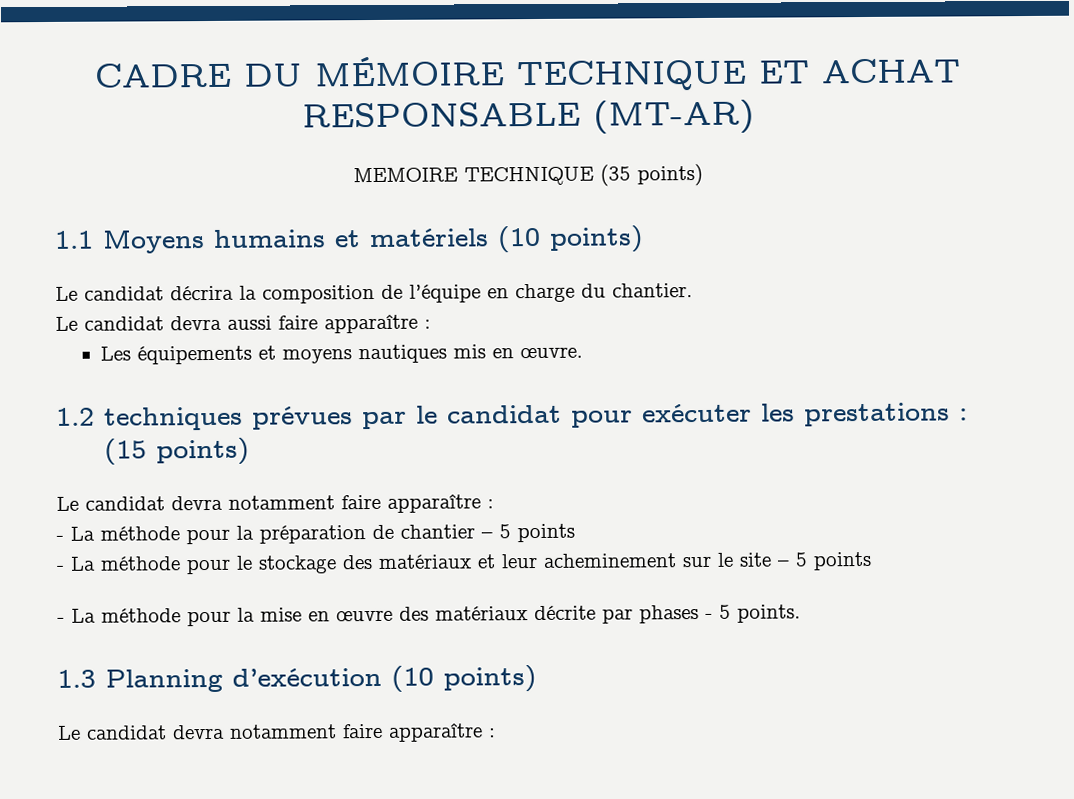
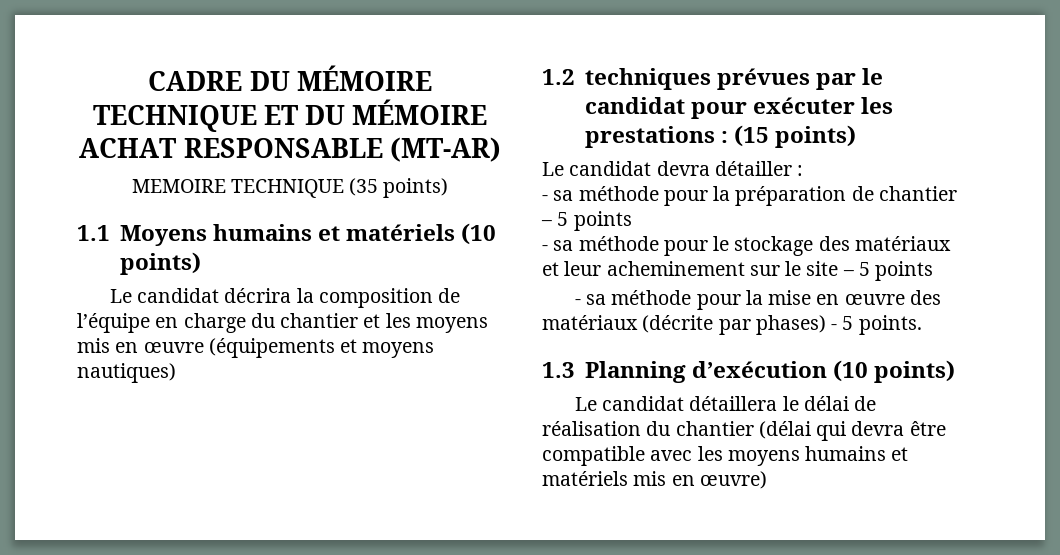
- CADRE DU MÉMOIRE TECHNIQUE ET ACHAT RESPONSABLE (MT-AR)
+ CADRE DU MÉMOIRE TECHNIQUE ET DU MÉMOIRE ACHAT RESPONSABLE (MT-AR)
- Le candidat décrira la composition de l’équipe en charge du chantier.
- Le candidat devra aussi faire apparaître :
- Les équipements et moyens nautiques mis en œuvre.
+ Le candidat décrira la composition de l’équipe en charge du chantier et les moyens mis en œuvre (équipements et moyens nautiques)
  1.2 techniques prévues par le candidat pour exécuter les prestations : (15 points)
- Le candidat devra notamment faire apparaître :
+ Le candidat devra détailler :
- - La méthode pour la préparation de chantier – 5 points
+ - sa méthode pour la préparation de chantier – 5 points
- - La méthode pour le stockage des matériaux et leur acheminement sur le site – 5 points
+ - sa méthode pour le stockage des matériaux et leur acheminement sur le site – 5 points
- - La méthode pour la mise en œuvre des matériaux décrite par phases - 5 points.
+ - sa méthode pour la mise en œuvre des matériaux (décrite par phases) - 5 points.
  1.3 Planning d’exécution (10 points)
- Le candidat devra notamment faire apparaître :
+ Le candidat détaillera le délai de réalisation du chantier (délai qui devra être compatible avec les moyens humains et matériels mis en œuvre)

